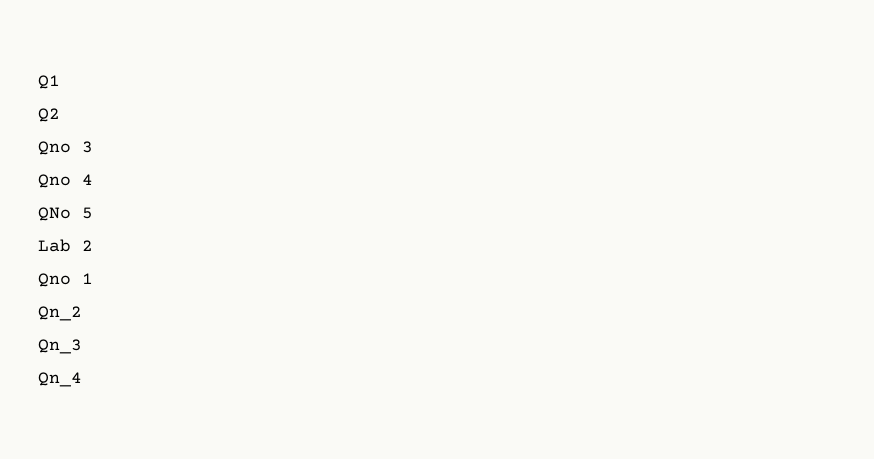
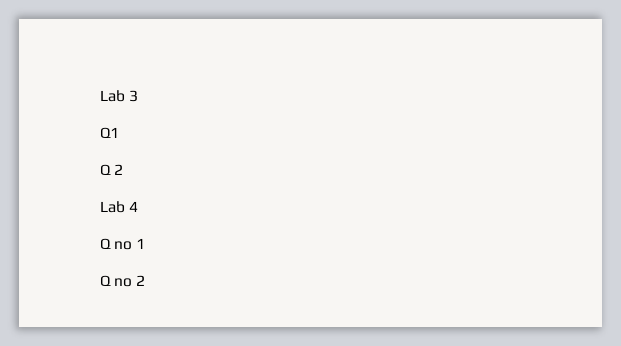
+ Lab 3
- Q2
- Qno 3
- Qno 4
- QNo 5
- Lab 2
- Qno 1
- Qn_2
- Qn_3
- Qn_4
+ Q 2
+ Lab 4
+ Q no 1
+ Q no 2

